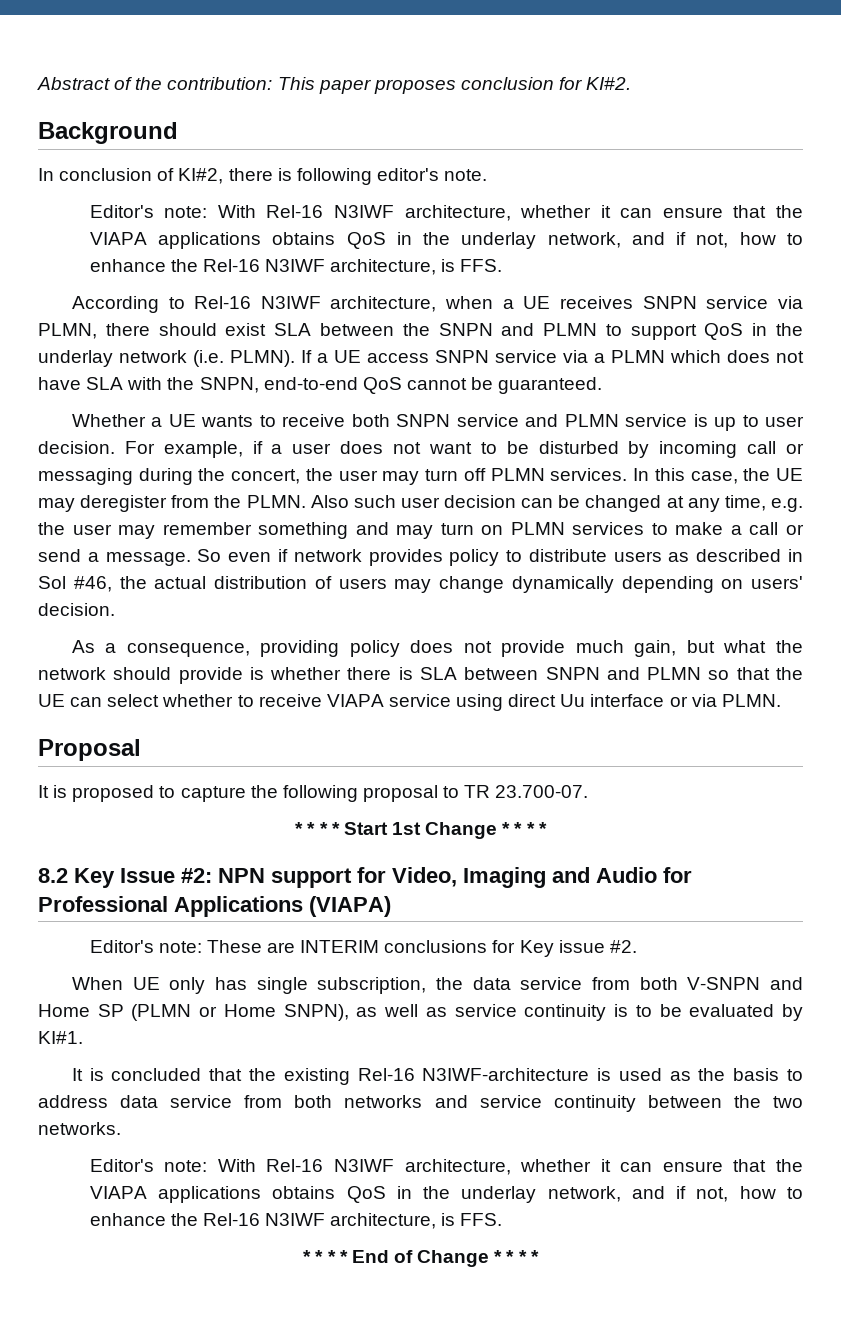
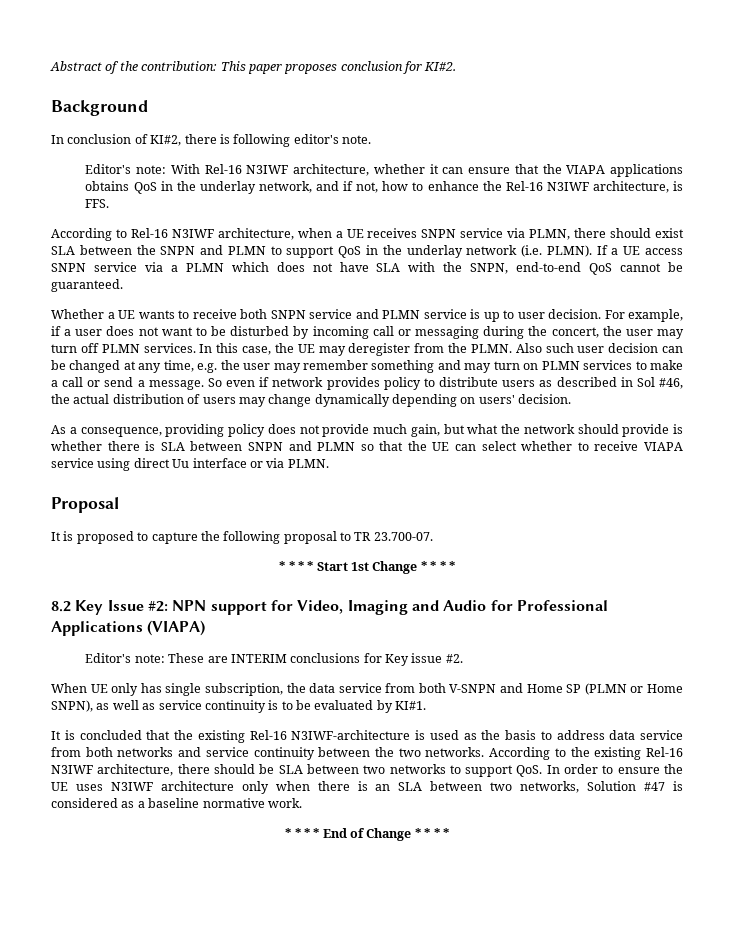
- It is concluded that the existing Rel-16 N3IWF-architecture is used as the basis to address data service from both networks and service continuity between the two networks.
- Editor's note: With Rel-16 N3IWF architecture, whether it can ensure that the VIAPA applications obtains QoS in the underlay network, and if not, how to enhance the Rel-16 N3IWF architecture, is FFS.
+ It is concluded that the existing Rel-16 N3IWF-architecture is used as the basis to address data service from both networks and service continuity between the two networks. According to the existing Rel-16 N3IWF architecture, there should be SLA between two networks to support QoS. In order to ensure the UE uses N3IWF architecture only when there is an SLA between two networks, Solution #47 is considered as a baseline normative work.

